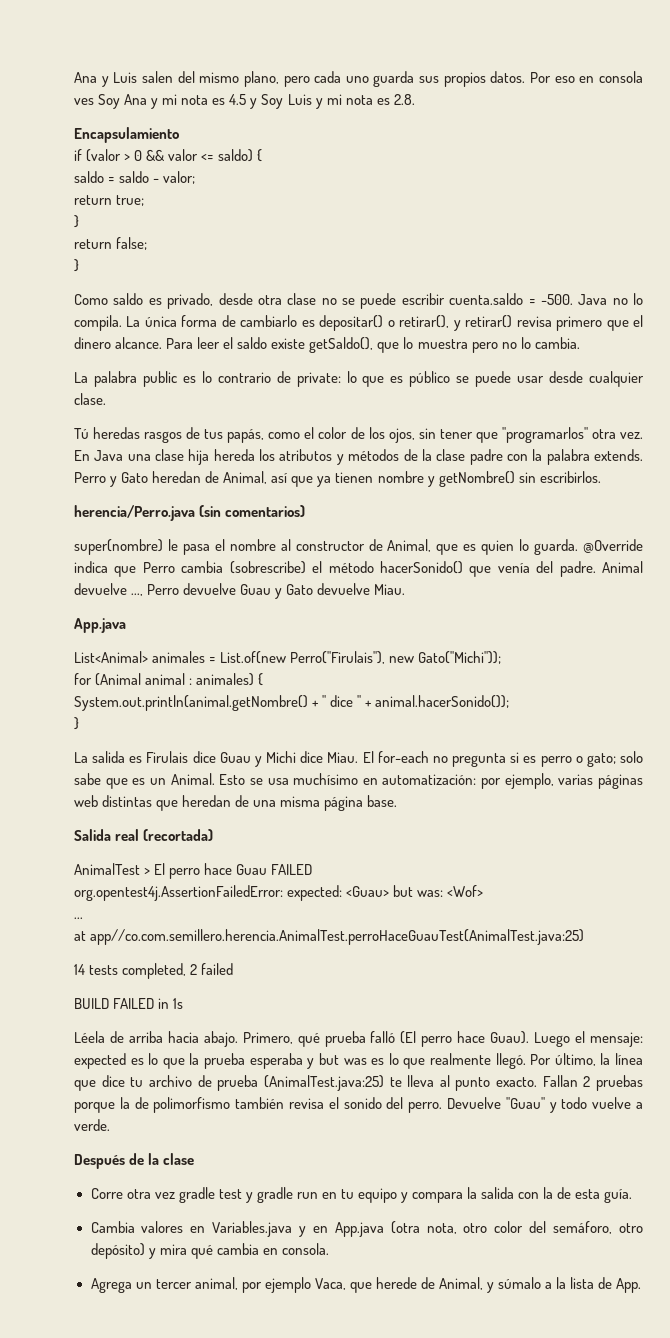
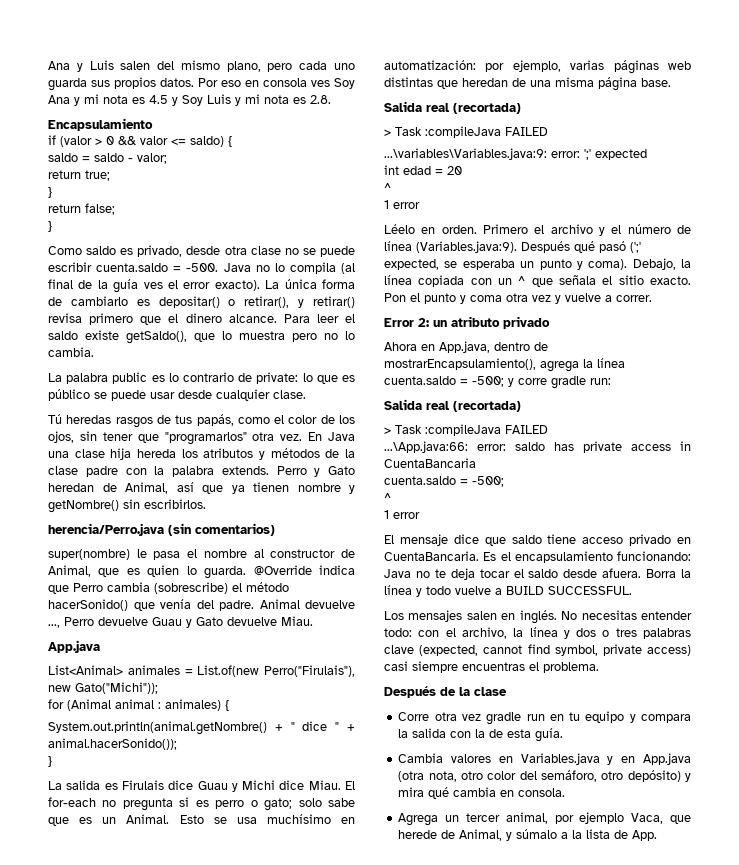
- Java no lo compila.
+ Java no lo compila (al final de la guía ves el error exacto).
  Esto se usa muchísimo en automatización: por ejemplo, varias páginas web distintas que heredan de una misma página base.
  Salida real (recortada)
- AnimalTest > El perro hace Guau FAILED
- org.opentest4j.AssertionFailedError: expected: <Guau> but was: <Wof>
- ...
- at app//co.com.semillero.herencia.AnimalTest.perroHaceGuauTest(AnimalTest.java:25)
- 14 tests completed, 2 failed
- BUILD FAILED in 1s
- Léela de arriba hacia abajo. Primero, qué prueba falló (El perro hace Guau). Luego el mensaje: expected es lo que la prueba esperaba y but was es lo que realmente llegó. Por último, la línea que dice tu archivo de prueba (AnimalTest.java:25) te lleva al punto exacto. Fallan 2 pruebas porque la de polimorfismo también revisa el sonido del perro. Devuelve "Guau" y todo vuelve a verde.
+ > Task :compileJava FAILED
+ ...\variables\Variables.java:9: error: ';' expected
+ int edad = 20
+ ^
+ 1 error
+ Léelo en orden. Primero el archivo y el número de línea (Variables.java:9). Después qué pasó (';' expected, se esperaba un punto y coma). Debajo, la línea copiada con un ^ que señala el sitio exacto. Pon el punto y coma otra vez y vuelve a correr.
+ Error 2: un atributo privado
+ Ahora en App.java, dentro de mostrarEncapsulamiento(), agrega la línea cuenta.saldo = -500; y corre gradle run:
+ Salida real (recortada)
+ > Task :compileJava FAILED
+ ...\App.java:66: error: saldo has private access in CuentaBancaria
+ cuenta.saldo = -500;
+ ^
+ 1 error
+ El mensaje dice que saldo tiene acceso privado en CuentaBancaria. Es el encapsulamiento funcionando: Java no te deja tocar el saldo desde afuera. Borra la línea y todo vuelve a BUILD SUCCESSFUL.
+ Los mensajes salen en inglés. No necesitas entender todo: con el archivo, la línea y dos o tres palabras clave (expected, cannot find symbol, private access) casi siempre encuentras el problema.
- Corre otra vez gradle test y gradle run en tu equipo y compara la salida con la de esta guía.
+ Corre otra vez gradle run en tu equipo y compara la salida con la de esta guía.

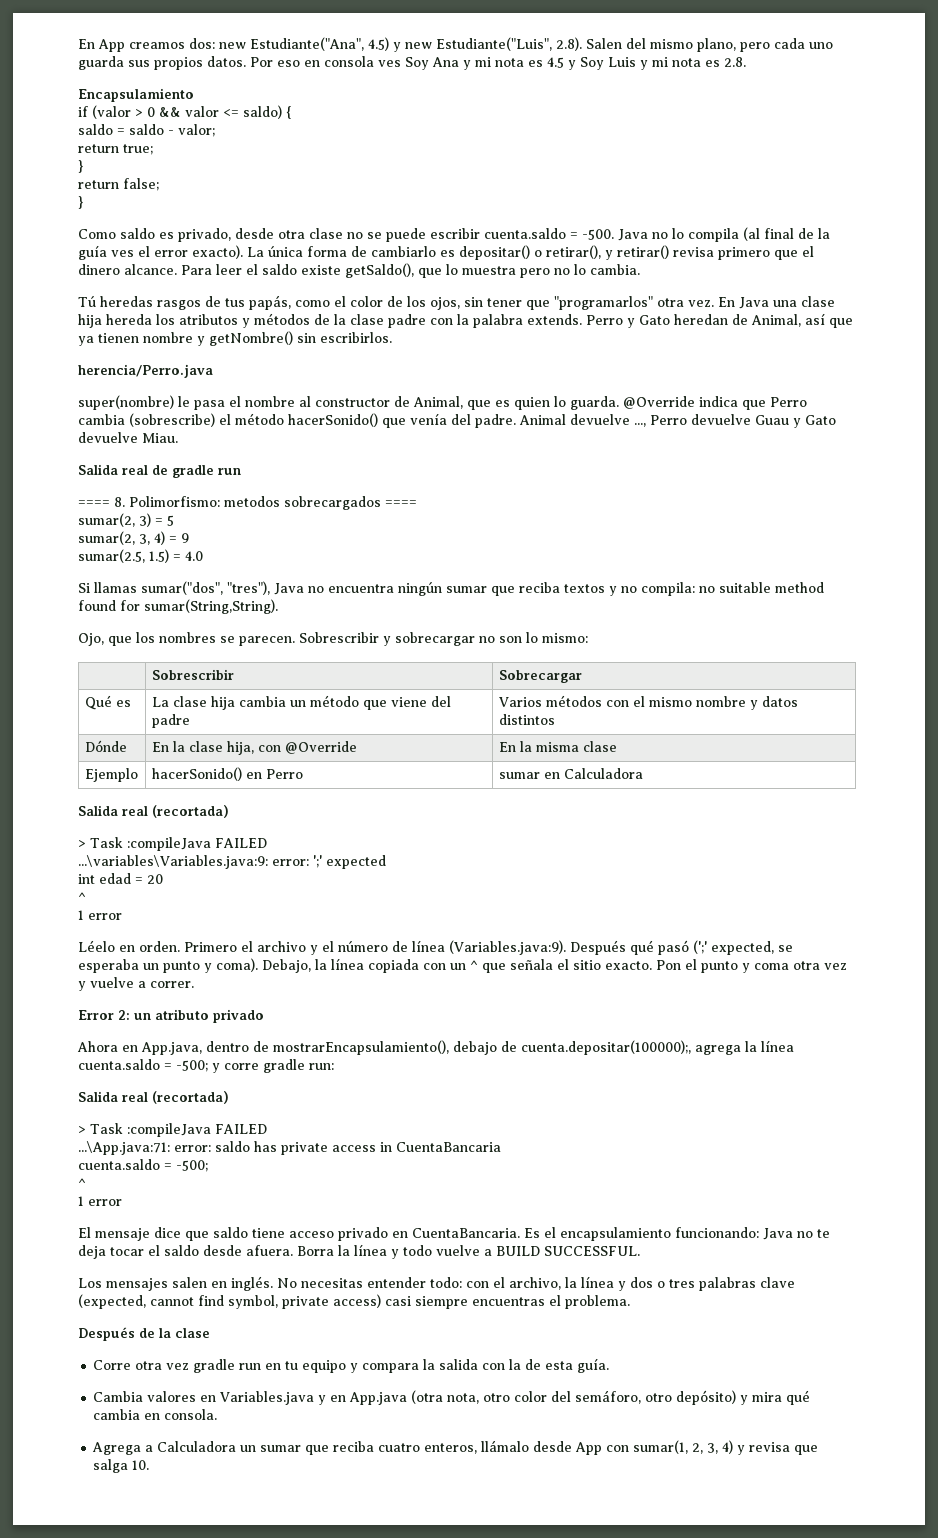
- Ana y Luis salen del mismo plano, pero cada uno guarda sus propios datos.
+ En App creamos dos: new Estudiante("Ana", 4.5) y new Estudiante("Luis", 2.8). Salen del mismo plano, pero cada uno guarda sus propios datos.
- La palabra public es lo contrario de private: lo que es público se puede usar desde cualquier clase.
- herencia/Perro.java (sin comentarios)
+ herencia/Perro.java
  Animal devuelve ..., Perro devuelve Guau y Gato devuelve Miau.
- App.java
- List<Animal> animales = List.of(new Perro("Firulais"), new Gato("Michi"));
- for (Animal animal : animales) {
- System.out.println(animal.getNombre() + " dice " + animal.hacerSonido());
- }
- La salida es Firulais dice Guau y Michi dice Miau. El for-each no pregunta si es perro o gato; solo sabe que es un Animal. Esto se usa muchísimo en automatización: por ejemplo, varias páginas web distintas que heredan de una misma página base.
+ Salida real de gradle run
+ ==== 8. Polimorfismo: metodos sobrecargados ====
+ sumar(2, 3) = 5
+ sumar(2, 3, 4) = 9
+ sumar(2.5, 1.5) = 4.0
+ Si llamas sumar("dos", "tres"), Java no encuentra ningún sumar que reciba textos y no compila: no suitable method found for sumar(String,String).
+ Ojo, que los nombres se parecen. Sobrescribir y sobrecargar no son lo mismo:
+ | Sobrescribir | Sobrecargar
+ Qué es | La clase hija cambia un método que viene del padre | Varios métodos con el mismo nombre y datos distintos
+ Dónde | En la clase hija, con @Override | En la misma clase
+ Ejemplo | hacerSonido() en Perro | sumar en Calculadora
- Ahora en App.java, dentro de mostrarEncapsulamiento(), agrega la línea cuenta.saldo = -500; y corre gradle run:
+ Ahora en App.java, dentro de mostrarEncapsulamiento(), debajo de cuenta.depositar(100000);, agrega la línea cuenta.saldo = -500; y corre gradle run:
- ...\App.java:66: error: saldo has private access in CuentaBancaria
+ ...\App.java:71: error: saldo has private access in CuentaBancaria
- Agrega un tercer animal, por ejemplo Vaca, que herede de Animal, y súmalo a la lista de App.
+ Agrega a Calculadora un sumar que reciba cuatro enteros, llámalo desde App con sumar(1, 2, 3, 4) y revisa que salga 10.

